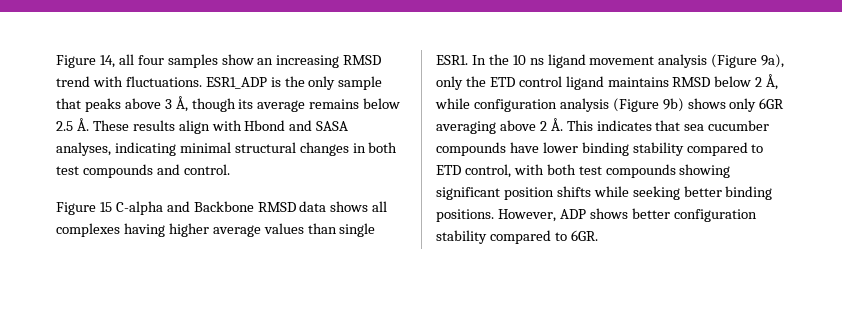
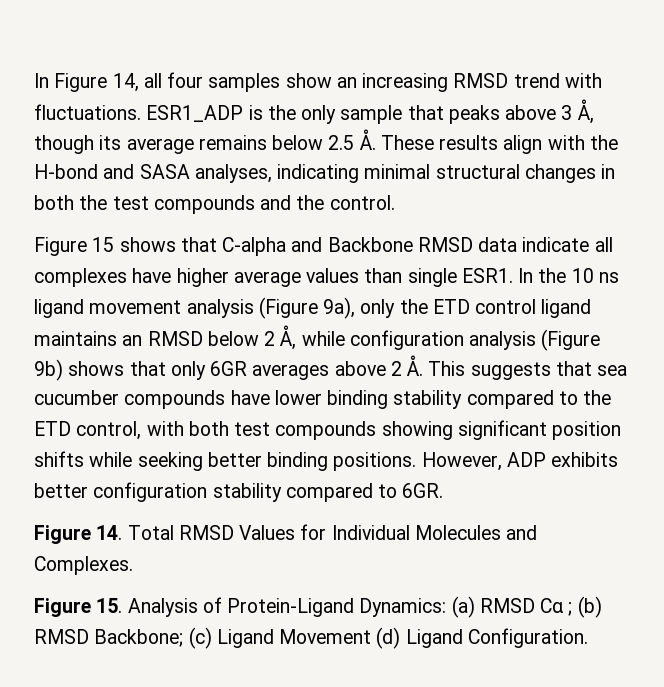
- Figure 14, all four samples show an increasing RMSD trend with fluctuations.
+ In Figure 14, all four samples show an increasing RMSD trend with fluctuations.
- ESR1_ADP is the only sample that peaks above 3 Å, though its average remains below 2.5 Å. These results align with Hbond and SASA analyses, indicating minimal structural changes in both test compounds and control.
+ ESR1_ADP is the only sample that peaks above 3 Å, though its average remains below 2.5 Å. These results align with the H-bond and SASA analyses, indicating minimal structural changes in both the test compounds and the control.
- Figure 15 C-alpha and Backbone RMSD data shows all complexes having higher average values than single ESR1.
+ Figure 15 shows that C-alpha and Backbone RMSD data indicate all complexes have higher average values than single ESR1.
- In the 10 ns ligand movement analysis (Figure 9a), only the ETD control ligand maintains RMSD below 2 Å, while configuration analysis (Figure 9b) shows only 6GR averaging above 2 Å. This indicates that sea cucumber compounds have lower binding stability compared to ETD control, with both test compounds showing significant position shifts while seeking better binding positions.
+ In the 10 ns ligand movement analysis (Figure 9a), only the ETD control ligand maintains an RMSD below 2 Å, while configuration analysis (Figure 9b) shows that only 6GR averages above 2 Å. This suggests that sea cucumber compounds have lower binding stability compared to the ETD control, with both test compounds showing significant position shifts while seeking better binding positions.
- However, ADP shows better configuration stability compared to 6GR.
+ However, ADP exhibits better configuration stability compared to 6GR.
+ Figure 14. Total RMSD Values for Individual Molecules and Complexes.
+ Figure 15. Analysis of Protein-Ligand Dynamics: (a) RMSD Cα ; (b) RMSD Backbone; (c) Ligand Movement (d) Ligand Configuration.

